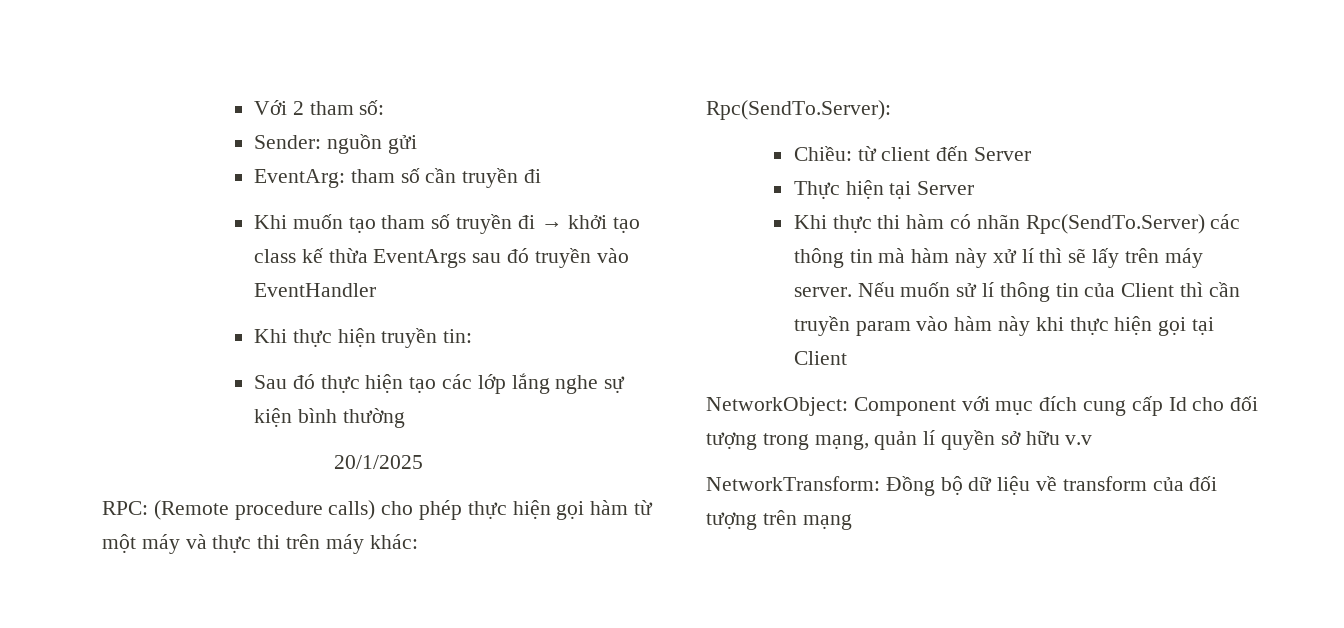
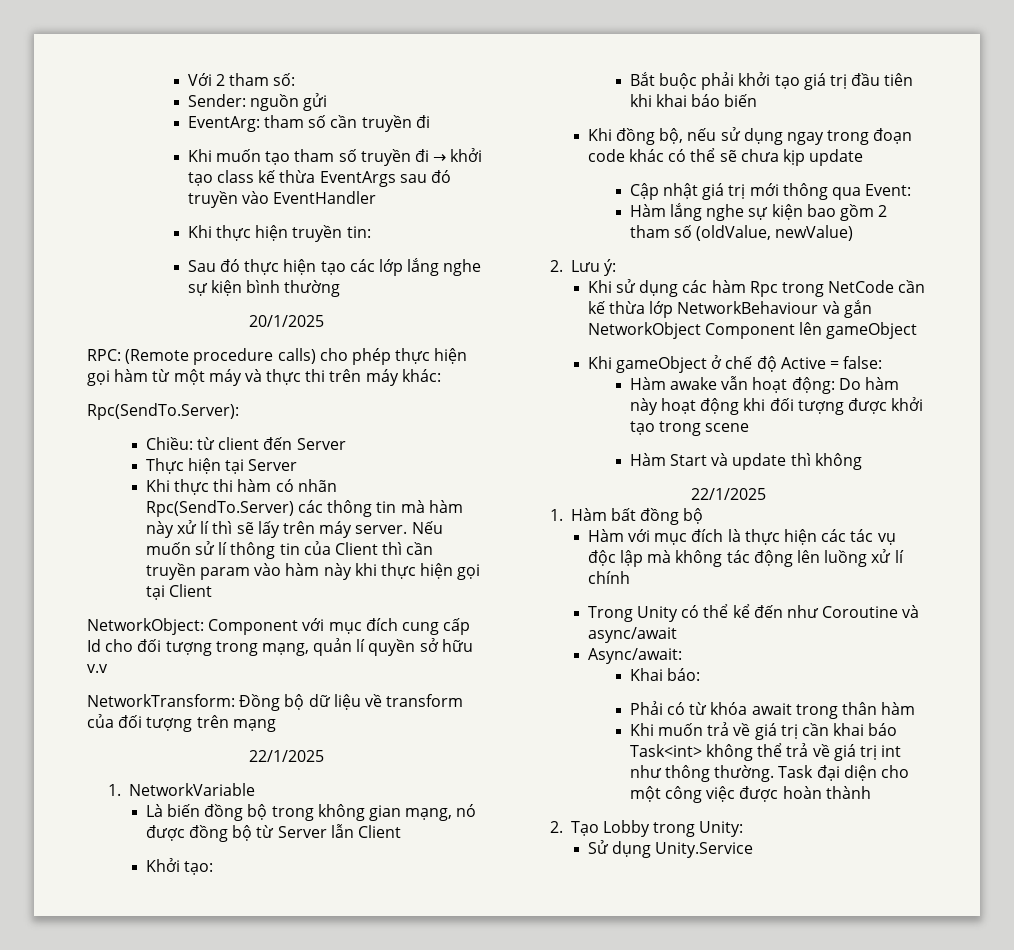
  NetworkTransform: Đồng bộ dữ liệu về transform của đối tượng trên mạng
+ 22/1/2025
+ 1. NetworkVariable
+ Là biến đồng bộ trong không gian mạng, nó được đồng bộ từ Server lẫn Client
+ Khởi tạo:
+ Bắt buộc phải khởi tạo giá trị đầu tiên khi khai báo biến
+ Khi đồng bộ, nếu sử dụng ngay trong đoạn code khác có thể sẽ chưa kịp update
+ Cập nhật giá trị mới thông qua Event:
+ Hàm lắng nghe sự kiện bao gồm 2 tham số (oldValue, newValue)
+ 2. Lưu ý:
+ Khi sử dụng các hàm Rpc trong NetCode cần kế thừa lớp NetworkBehaviour và gắn NetworkObject Component lên gameObject
+ Khi gameObject ở chế độ Active = false:
+ Hàm awake vẫn hoạt động: Do hàm này hoạt động khi đối tượng được khởi tạo trong scene
+ Hàm Start và update thì không
+ 22/1/2025
+ 1. Hàm bất đồng bộ
+ Hàm với mục đích là thực hiện các tác vụ độc lập mà không tác động lên luồng xử lí chính
+ Trong Unity có thể kể đến như Coroutine và async/await
+ Async/await:
+ Khai báo:
+ Phải có từ khóa await trong thân hàm
+ Khi muốn trả về giá trị cần khai báo Task<int> không thể trả về giá trị int như thông thường. Task đại diện cho một công việc được hoàn thành
+ 2. Tạo Lobby trong Unity:
+ Sử dụng Unity.Service

